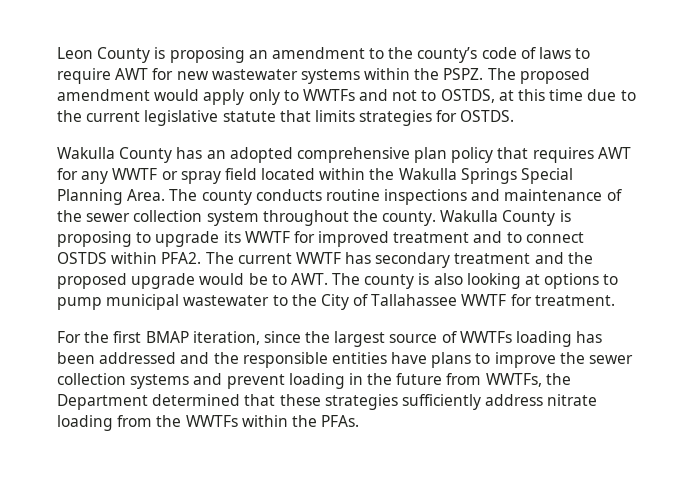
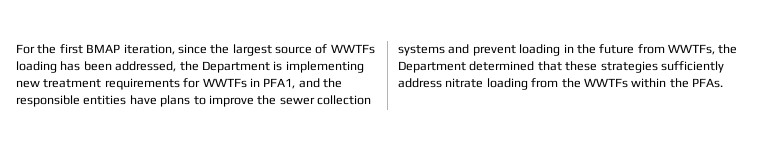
- Leon County is proposing an amendment to the county’s code of laws to require AWT for new wastewater systems within the PSPZ. The proposed amendment would apply only to WWTFs and not to OSTDS, at this time due to the current legislative statute that limits strategies for OSTDS.
- Wakulla County has an adopted comprehensive plan policy that requires AWT for any WWTF or spray field located within the Wakulla Springs Special Planning Area. The county conducts routine inspections and maintenance of the sewer collection system throughout the county. Wakulla County is proposing to upgrade its WWTF for improved treatment and to connect OSTDS within PFA2. The current WWTF has secondary treatment and the proposed upgrade would be to AWT. The county is also looking at options to pump municipal wastewater to the City of Tallahassee WWTF for treatment.
- For the first BMAP iteration, since the largest source of WWTFs loading has been addressed and the responsible entities have plans to improve the sewer collection systems and prevent loading in the future from WWTFs, the Department determined that these strategies sufficiently address nitrate loading from the WWTFs within the PFAs.
+ For the first BMAP iteration, since the largest source of WWTFs loading has been addressed, the Department is implementing new treatment requirements for WWTFs in PFA1, and the responsible entities have plans to improve the sewer collection systems and prevent loading in the future from WWTFs, the Department determined that these strategies sufficiently address nitrate loading from the WWTFs within the PFAs.

